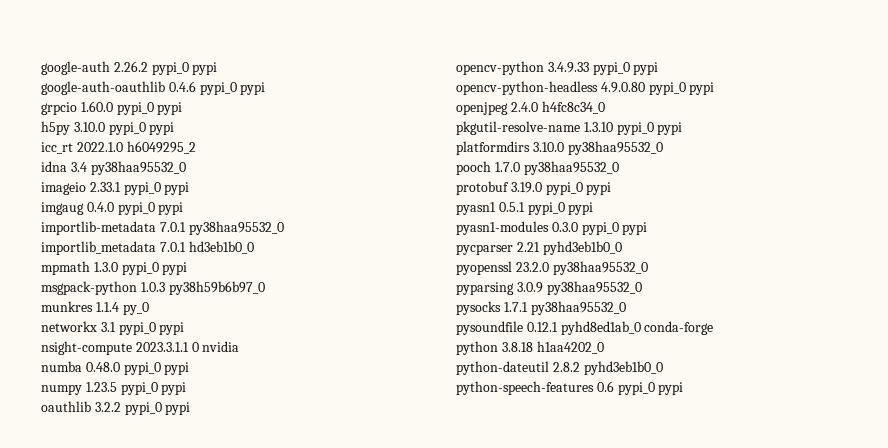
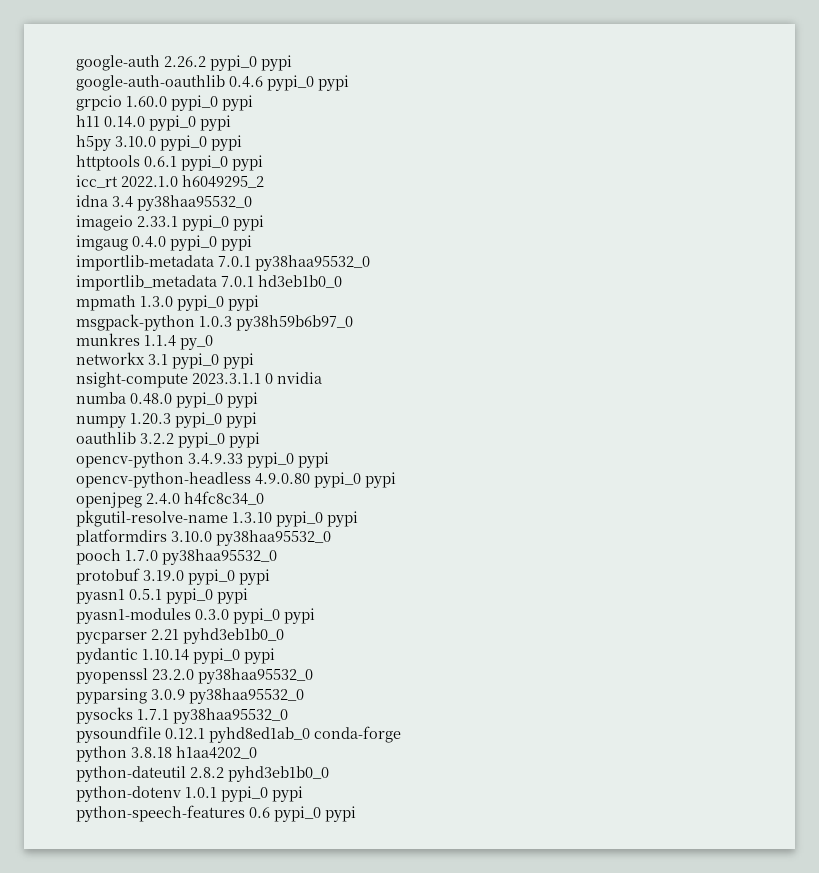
+ h11 0.14.0 pypi_0 pypi
+ httptools 0.6.1 pypi_0 pypi
- numpy 1.23.5 pypi_0 pypi
+ numpy 1.20.3 pypi_0 pypi
+ pydantic 1.10.14 pypi_0 pypi
+ python-dotenv 1.0.1 pypi_0 pypi

